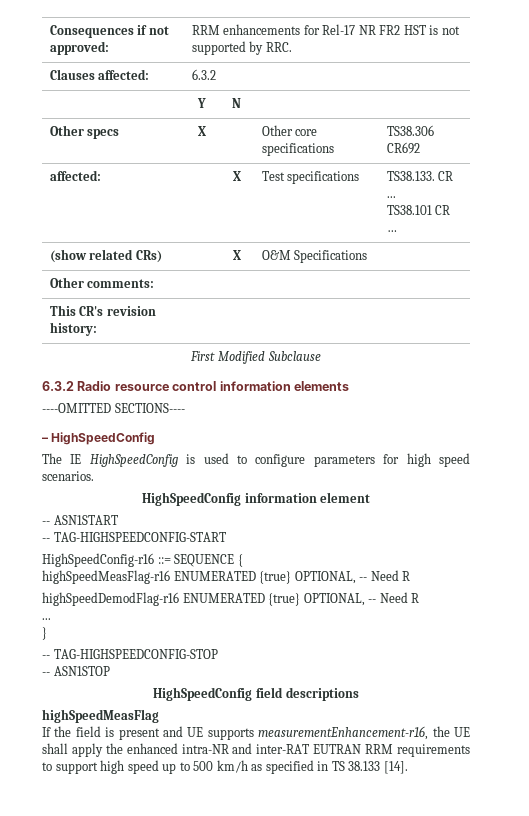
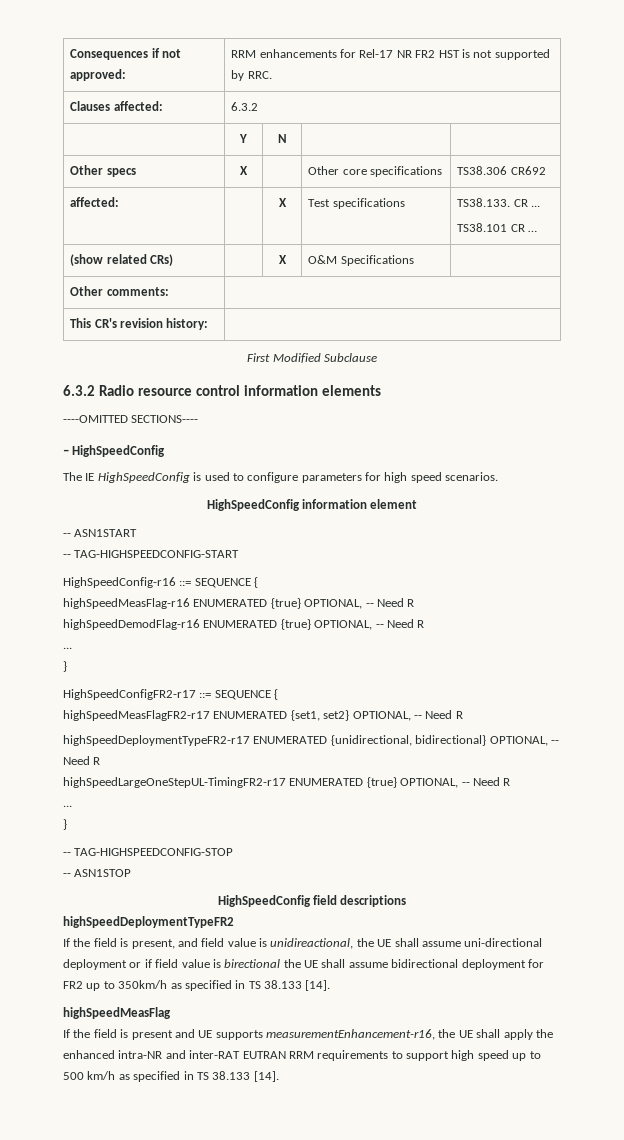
+ HighSpeedConfigFR2-r17 ::= SEQUENCE {
+ highSpeedMeasFlagFR2-r17 ENUMERATED {set1, set2} OPTIONAL, -- Need R
+ highSpeedDeploymentTypeFR2-r17 ENUMERATED {unidirectional, bidirectional} OPTIONAL, -- Need R
+ highSpeedLargeOneStepUL-TimingFR2-r17 ENUMERATED {true} OPTIONAL, -- Need R
+ ...
+ }
+ highSpeedDeploymentTypeFR2
+ If the field is present, and field value is unidireactional, the UE shall assume uni-directional deployment or if field value is birectional the UE shall assume bidirectional deployment for FR2 up to 350km/h as specified in TS 38.133 [14].

